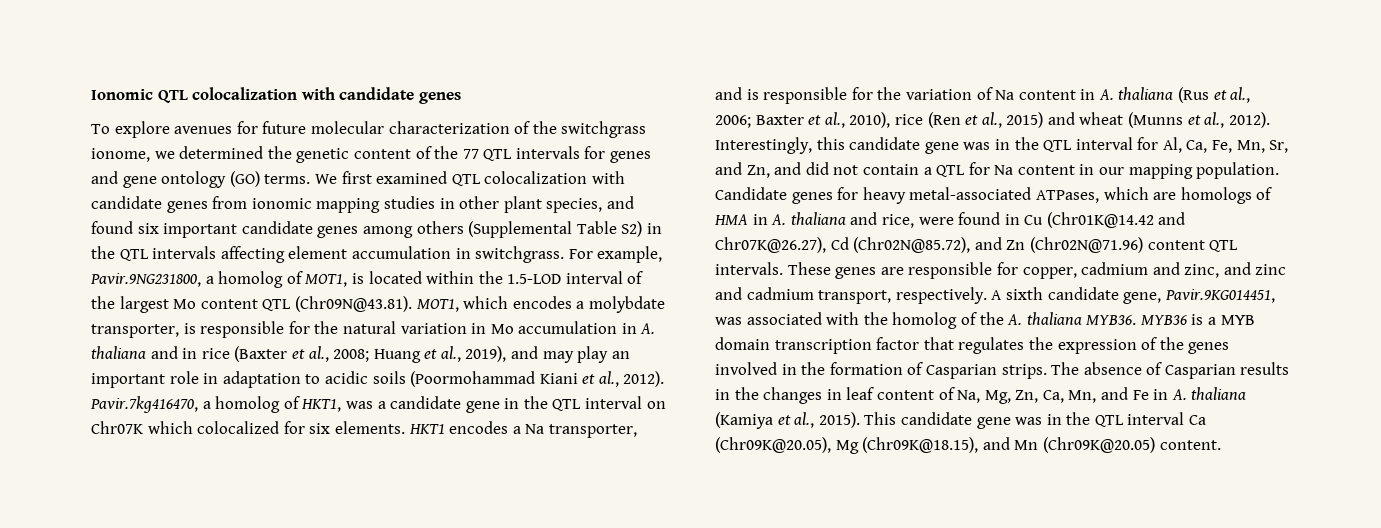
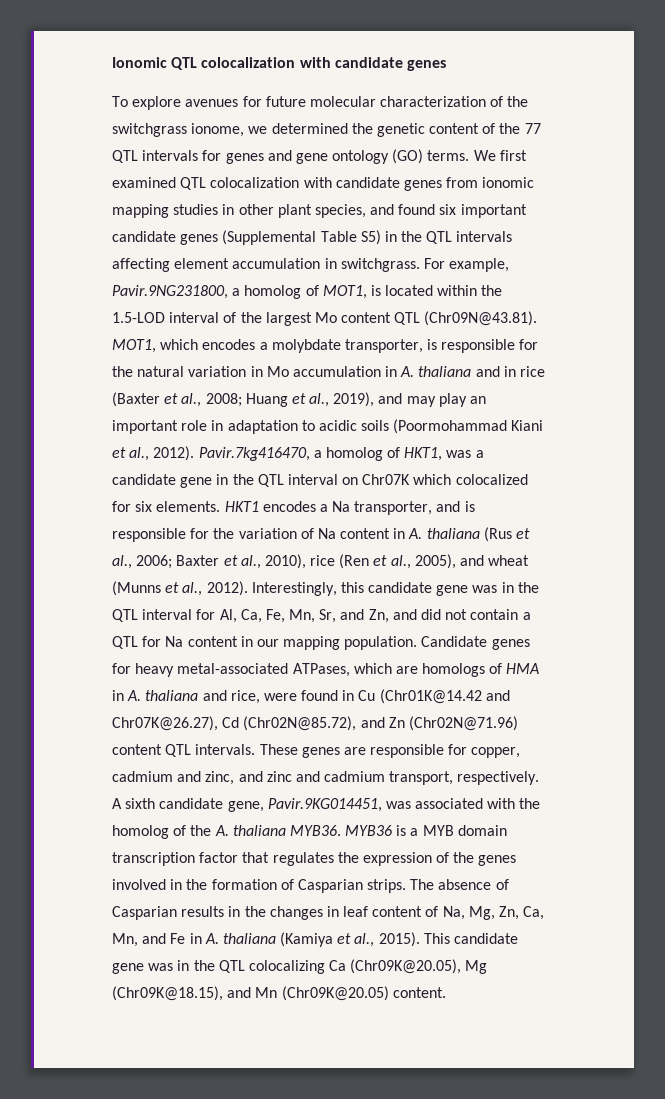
- We first examined QTL colocalization with candidate genes from ionomic mapping studies in other plant species, and found six important candidate genes among others (Supplemental Table S2) in the QTL intervals affecting element accumulation in switchgrass.
+ We first examined QTL colocalization with candidate genes from ionomic mapping studies in other plant species, and found six important candidate genes (Supplemental Table S5) in the QTL intervals affecting element accumulation in switchgrass.
- HKT1 encodes a Na transporter, and is responsible for the variation of Na content in A. thaliana (Rus et al., 2006; Baxter et al., 2010), rice (Ren et al., 2015) and wheat (Munns et al., 2012).
+ HKT1 encodes a Na transporter, and is responsible for the variation of Na content in A. thaliana (Rus et al., 2006; Baxter et al., 2010), rice (Ren et al., 2005), and wheat (Munns et al., 2012).
- This candidate gene was in the QTL interval Ca (Chr09K@20.05), Mg (Chr09K@18.15), and Mn (Chr09K@20.05) content.
+ This candidate gene was in the QTL colocalizing Ca (Chr09K@20.05), Mg (Chr09K@18.15), and Mn (Chr09K@20.05) content.

